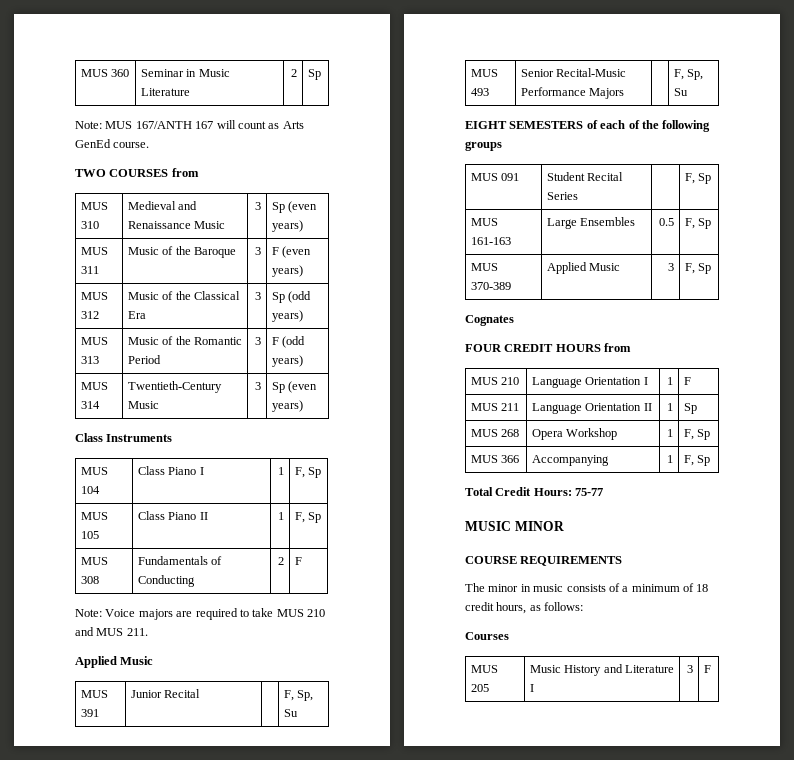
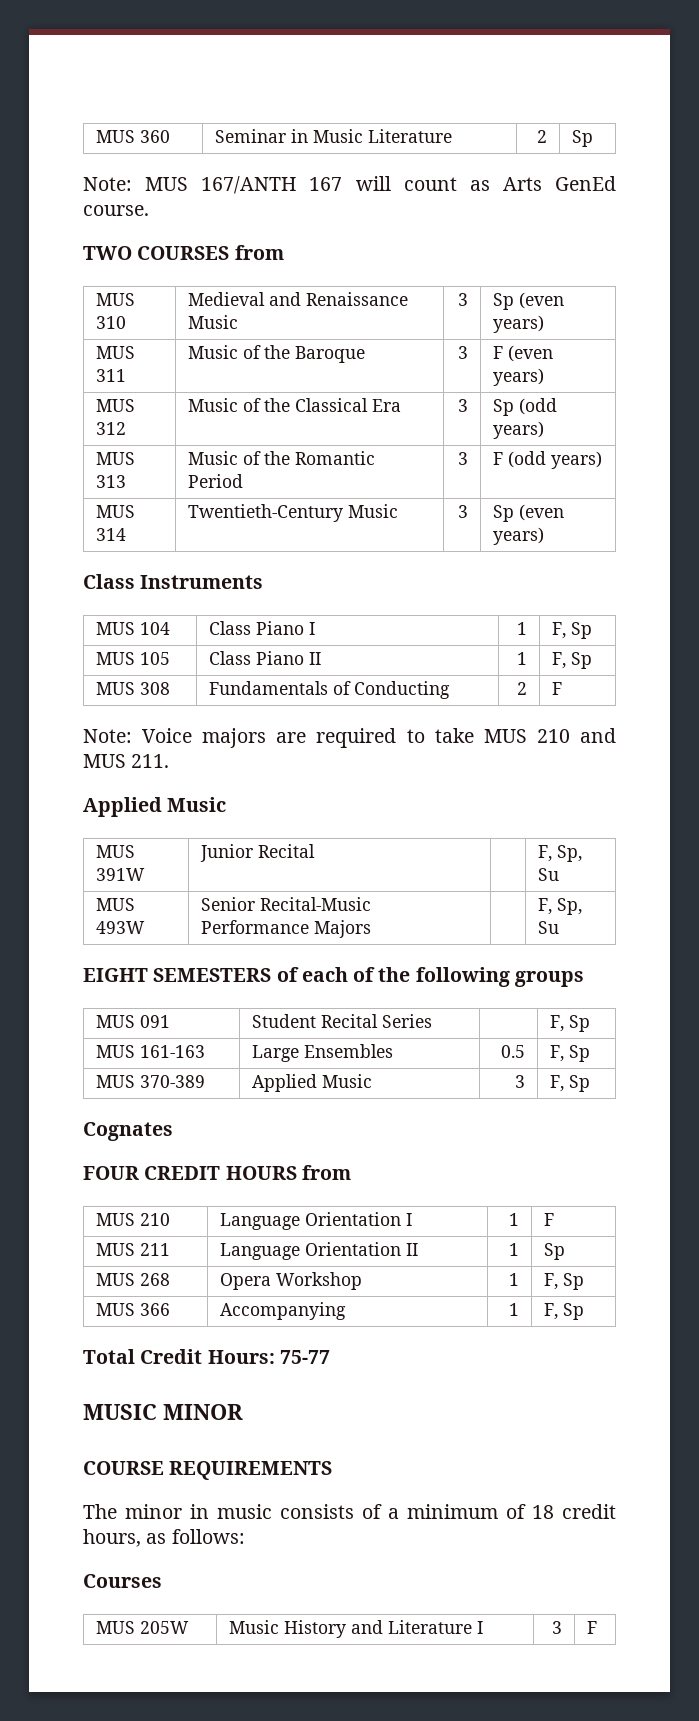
- MUS 391 | Junior Recital | | F, Sp, Su
+ MUS 391W | Junior Recital | | F, Sp, Su
- MUS 493 | Senior Recital-Music Performance Majors | | F, Sp, Su
+ MUS 493W | Senior Recital-Music Performance Majors | | F, Sp, Su
- MUS 205 | Music History and Literature I | 3 | F
+ MUS 205W | Music History and Literature I | 3 | F

